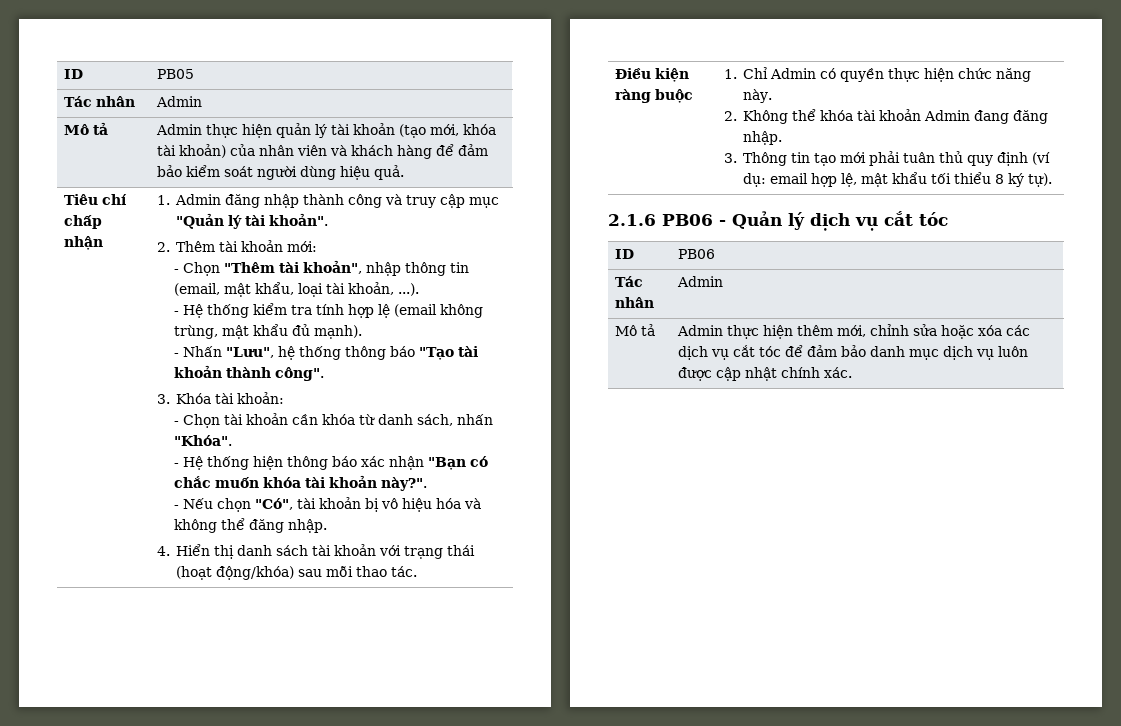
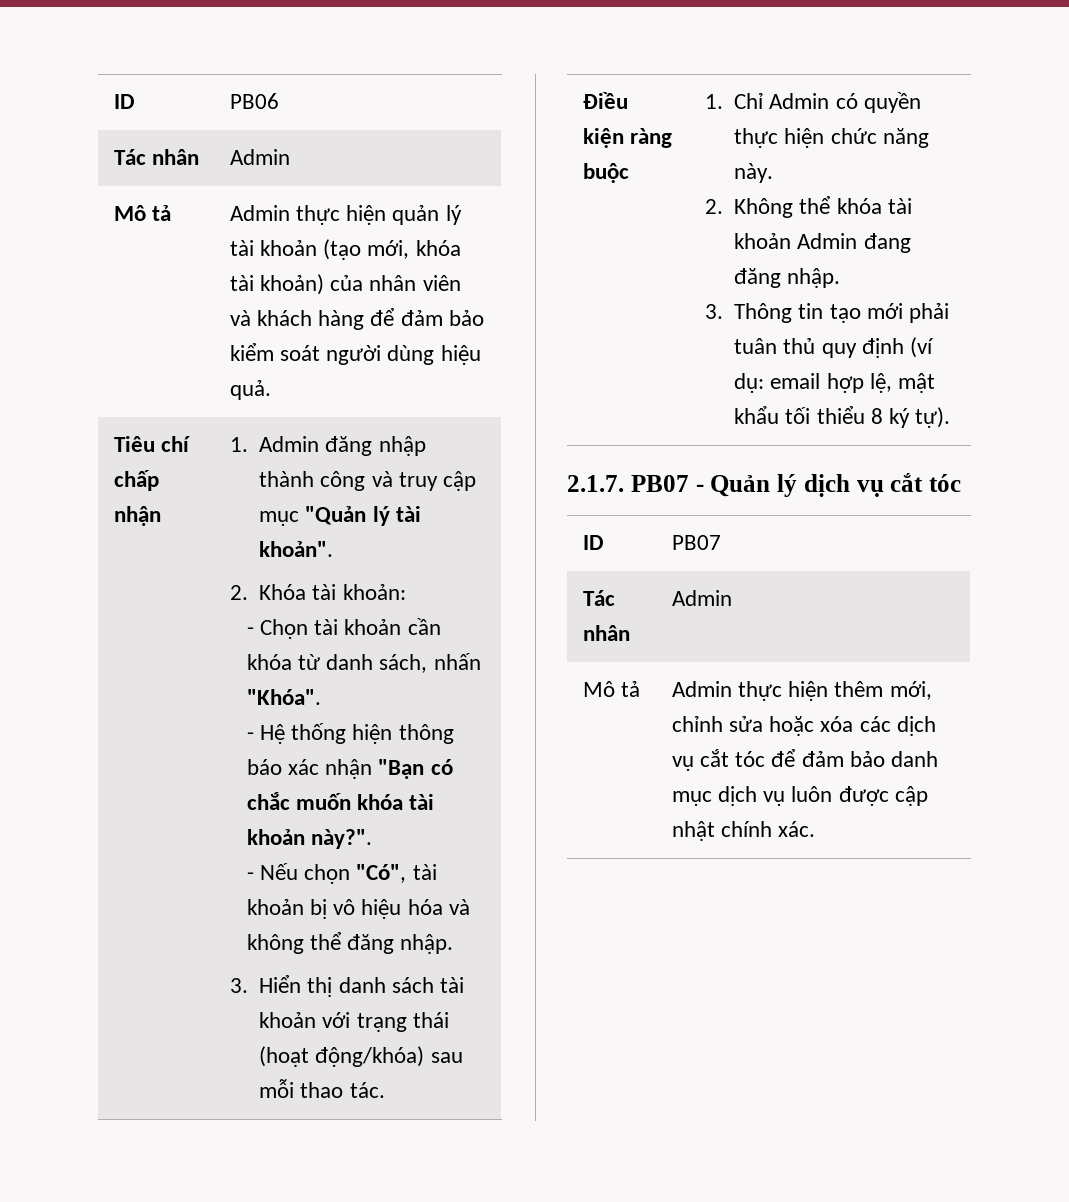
- ID | PB05
+ ID | PB06
- 2. Thêm tài khoản mới:
- - Chọn "Thêm tài khoản", nhập thông tin (email, mật khẩu, loại tài khoản, ...).
- - Hệ thống kiểm tra tính hợp lệ (email không trùng, mật khẩu đủ mạnh).
- - Nhấn "Lưu", hệ thống thông báo "Tạo tài khoản thành công".
- 3. Khóa tài khoản:
+ 2. Khóa tài khoản:
- 4. Hiển thị danh sách tài khoản với trạng thái (hoạt động/khóa) sau mỗi thao tác.
+ 3. Hiển thị danh sách tài khoản với trạng thái (hoạt động/khóa) sau mỗi thao tác.
- 2.1.6 PB06 - Quản lý dịch vụ cắt tóc
+ 2.1.7. PB07 - Quản lý dịch vụ cắt tóc
- ID | PB06
+ ID | PB07

